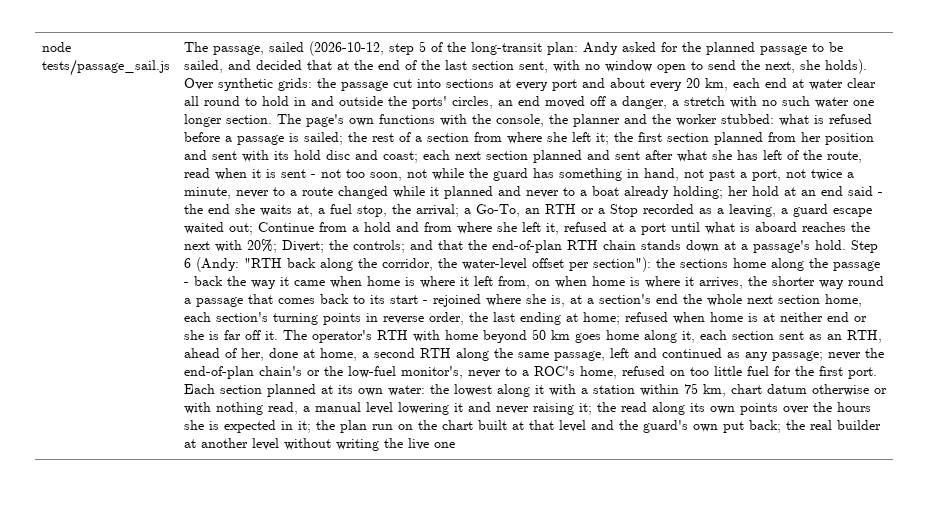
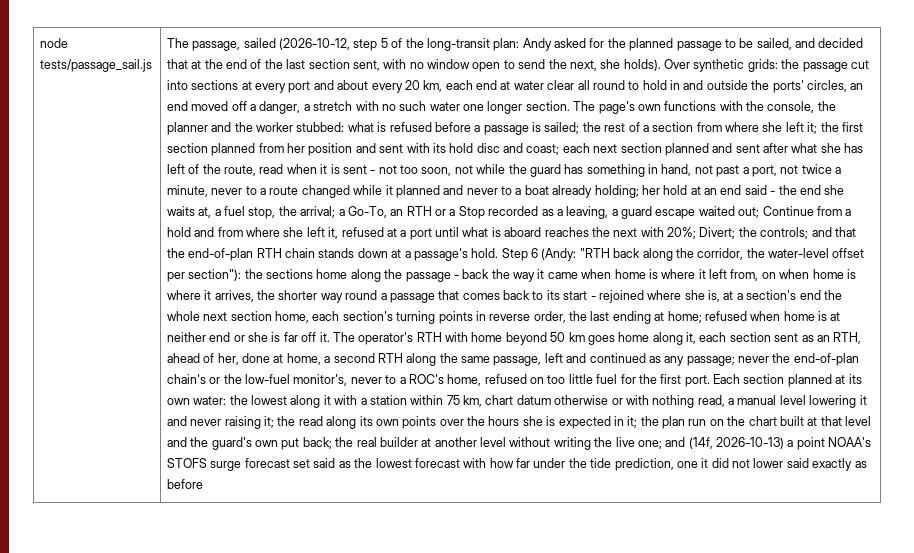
- the real builder at another level without writing the live one
+ the real builder at another level without writing the live one; and (14f, 2026-10-13) a point NOAA's STOFS surge forecast set said as the lowest forecast with how far under the tide prediction, one it did not lower said exactly as before

